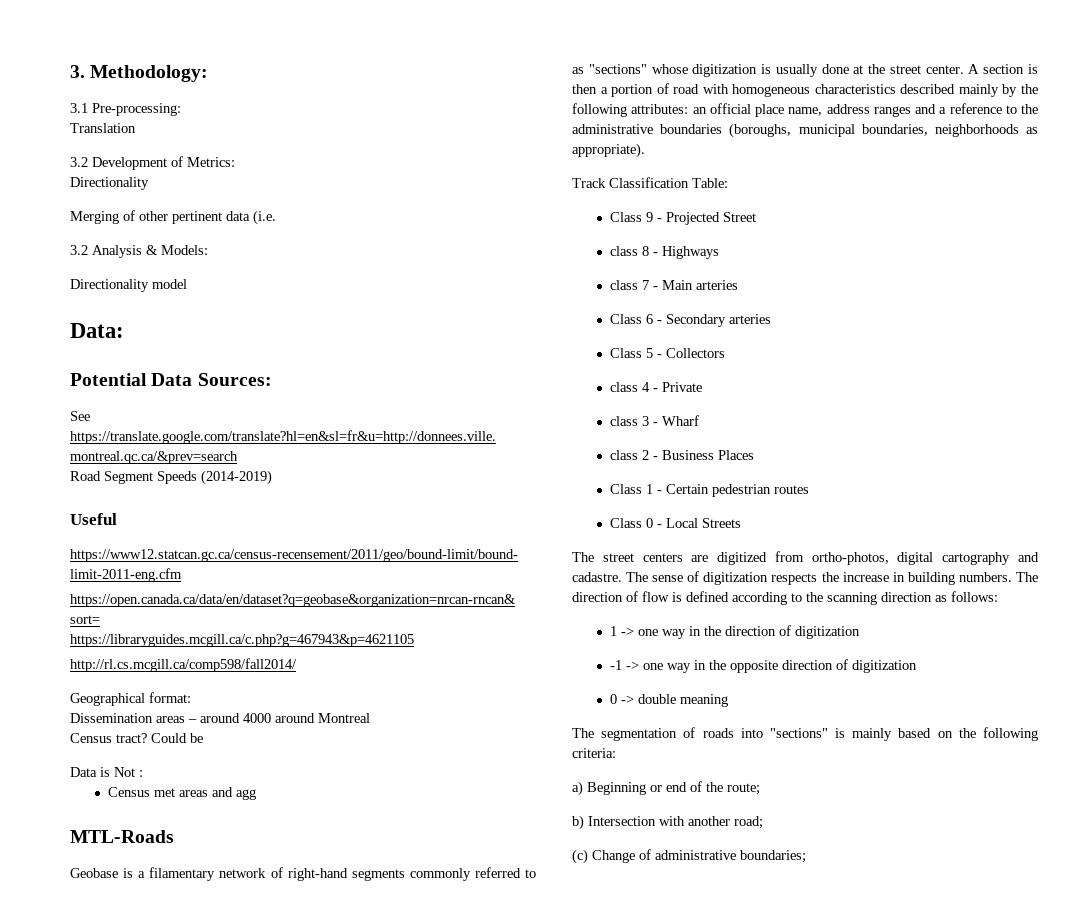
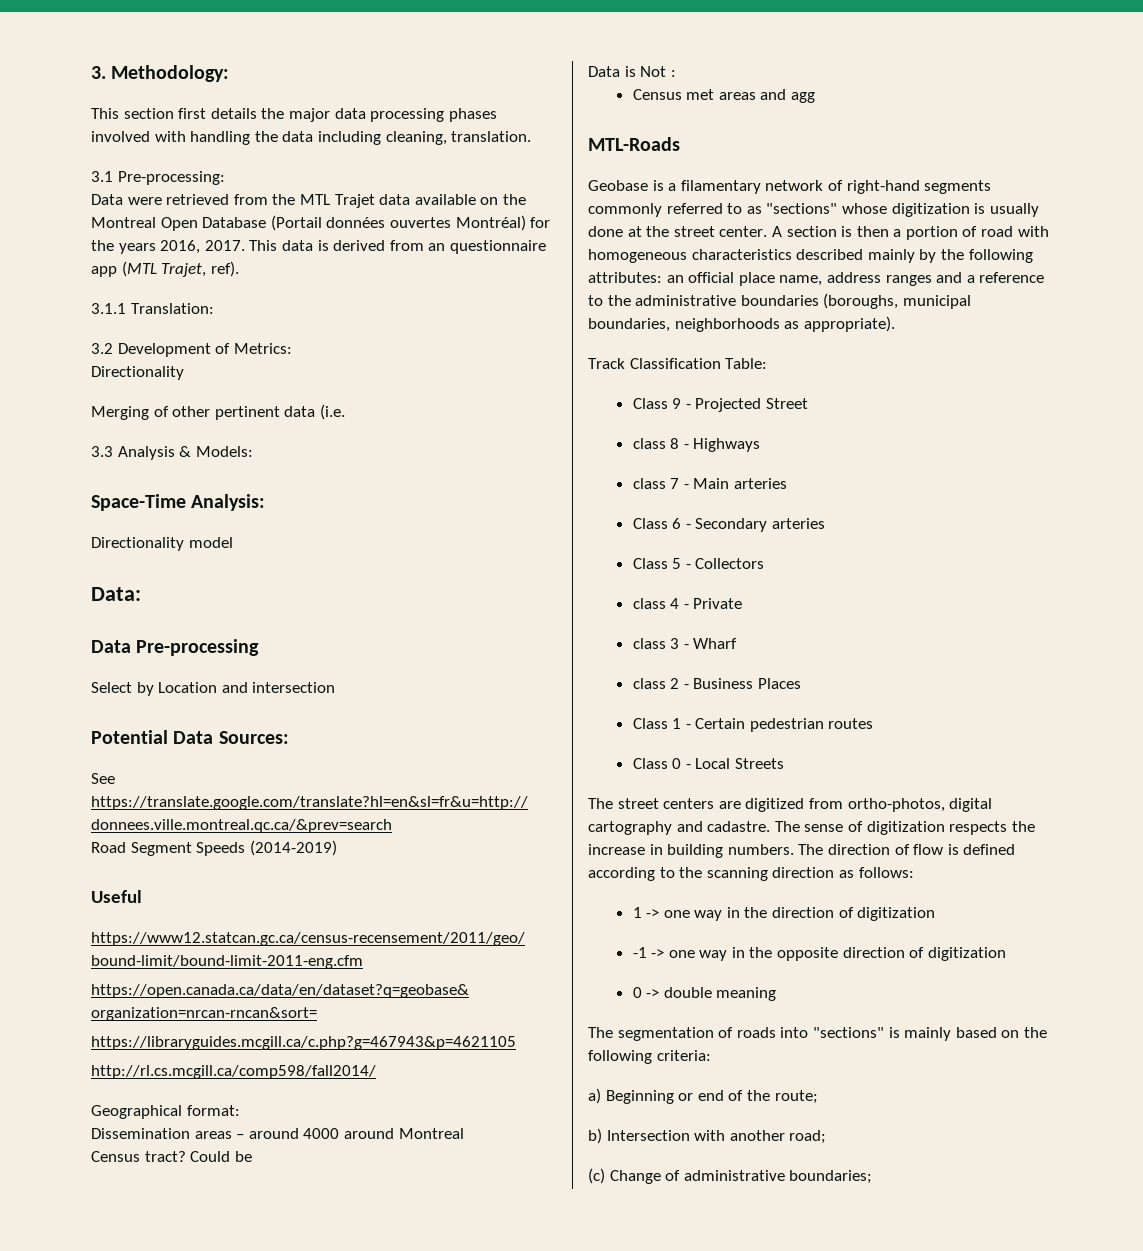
+ This section first details the major data processing phases involved with handling the data including cleaning, translation.
  3.1 Pre-processing:
- Translation
+ Data were retrieved from the MTL Trajet data available on the Montreal Open Database (Portail données ouvertes Montréal) for the years 2016, 2017. This data is derived from an questionnaire app (MTL Trajet, ref).
+ 3.1.1 Translation:
- 3.2 Analysis & Models:
+ 3.3 Analysis & Models:
+ Space-Time Analysis:
+ Data Pre-processing
+ Select by Location and intersection

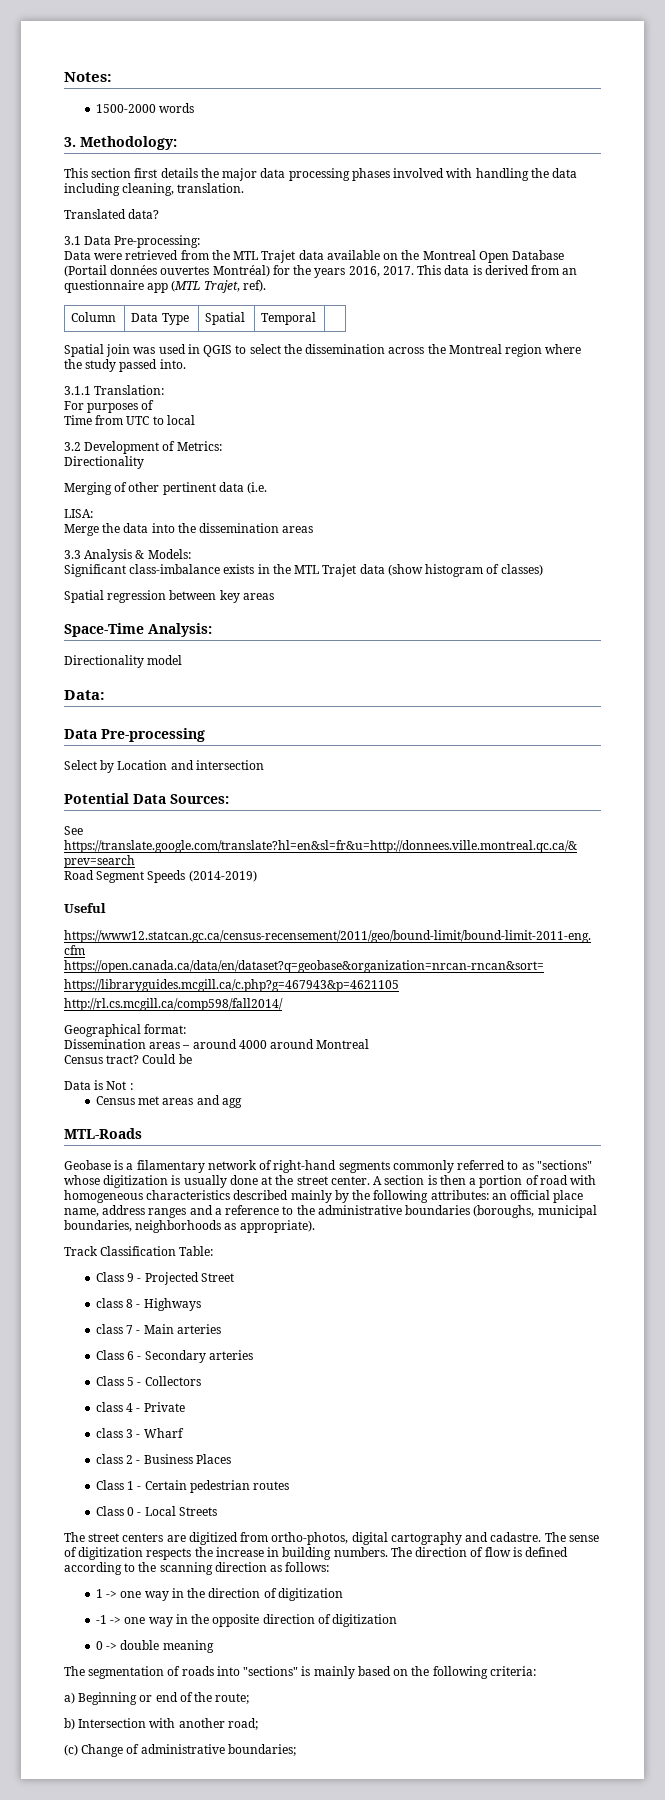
+ Notes:
+ 1500-2000 words
+ Translated data?
- 3.1 Pre-processing:
+ 3.1 Data Pre-processing:
+ Column | Data Type | Spatial | Temporal |
+ Spatial join was used in QGIS to select the dissemination across the Montreal region where the study passed into.
  3.1.1 Translation:
+ For purposes of
+ Time from UTC to local
+ LISA:
+ Merge the data into the dissemination areas
  3.3 Analysis & Models:
+ Significant class-imbalance exists in the MTL Trajet data (show histogram of classes)
+ Spatial regression between key areas

